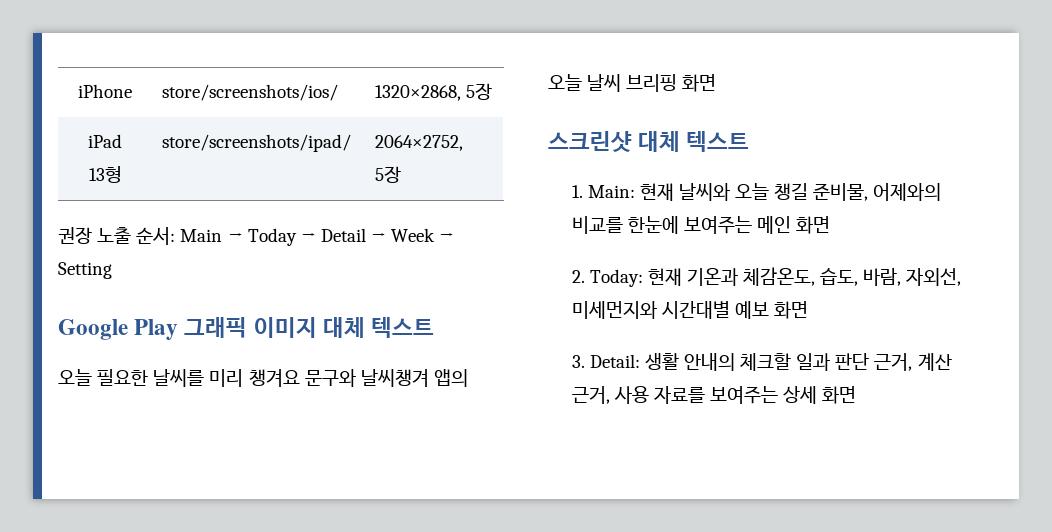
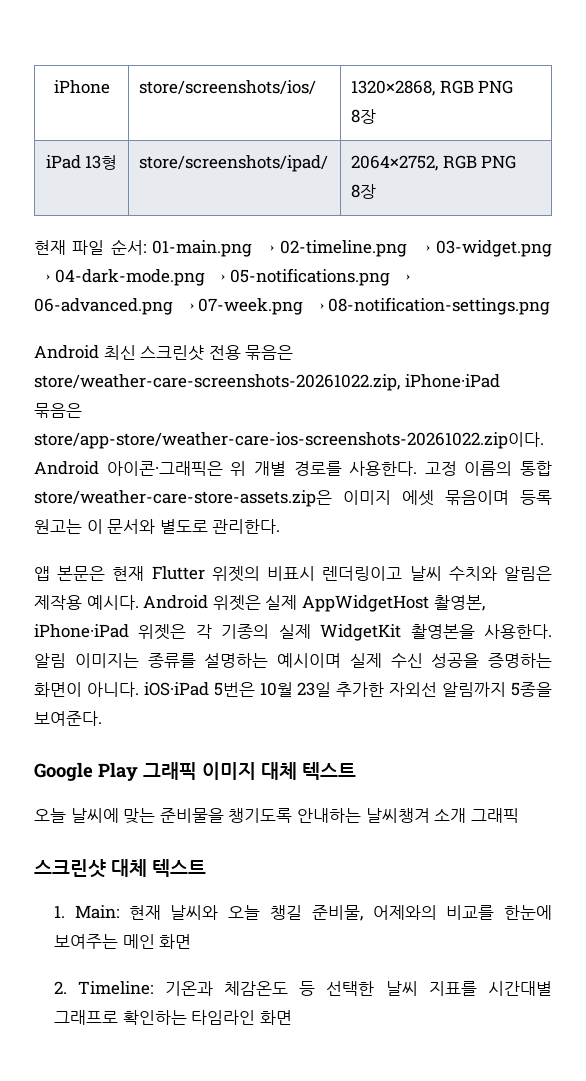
- iPhone | store/screenshots/ios/ | 1320×2868, 5장
+ iPhone | store/screenshots/ios/ | 1320×2868, RGB PNG 8장
- iPad 13형 | store/screenshots/ipad/ | 2064×2752, 5장
- 권장 노출 순서: Main → Today → Detail → Week → Setting
+ iPad 13형 | store/screenshots/ipad/ | 2064×2752, RGB PNG 8장
+ 현재 파일 순서: 01-main.png → 02-timeline.png → 03-widget.png → 04-dark-mode.png → 05-notifications.png → 06-advanced.png → 07-week.png → 08-notification-settings.png
+ Android 최신 스크린샷 전용 묶음은 store/weather-care-screenshots-20261022.zip, iPhone·iPad 묶음은 store/app-store/weather-care-ios-screenshots-20261022.zip이다. Android 아이콘·그래픽은 위 개별 경로를 사용한다. 고정 이름의 통합 store/weather-care-store-assets.zip은 이미지 에셋 묶음이며 등록 원고는 이 문서와 별도로 관리한다.
+ 앱 본문은 현재 Flutter 위젯의 비표시 렌더링이고 날씨 수치와 알림은 제작용 예시다. Android 위젯은 실제 AppWidgetHost 촬영본, iPhone·iPad 위젯은 각 기종의 실제 WidgetKit 촬영본을 사용한다. 알림 이미지는 종류를 설명하는 예시이며 실제 수신 성공을 증명하는 화면이 아니다. iOS·iPad 5번은 10월 23일 추가한 자외선 알림까지 5종을 보여준다.
- 오늘 필요한 날씨를 미리 챙겨요 문구와 날씨챙겨 앱의 오늘 날씨 브리핑 화면
+ 오늘 날씨에 맞는 준비물을 챙기도록 안내하는 날씨챙겨 소개 그래픽
- 2. Today: 현재 기온과 체감온도, 습도, 바람, 자외선, 미세먼지와 시간대별 예보 화면
- 3. Detail: 생활 안내의 체크할 일과 판단 근거, 계산 근거, 사용 자료를 보여주는 상세 화면
+ 2. Timeline: 기온과 체감온도 등 선택한 날씨 지표를 시간대별 그래프로 확인하는 타임라인 화면

